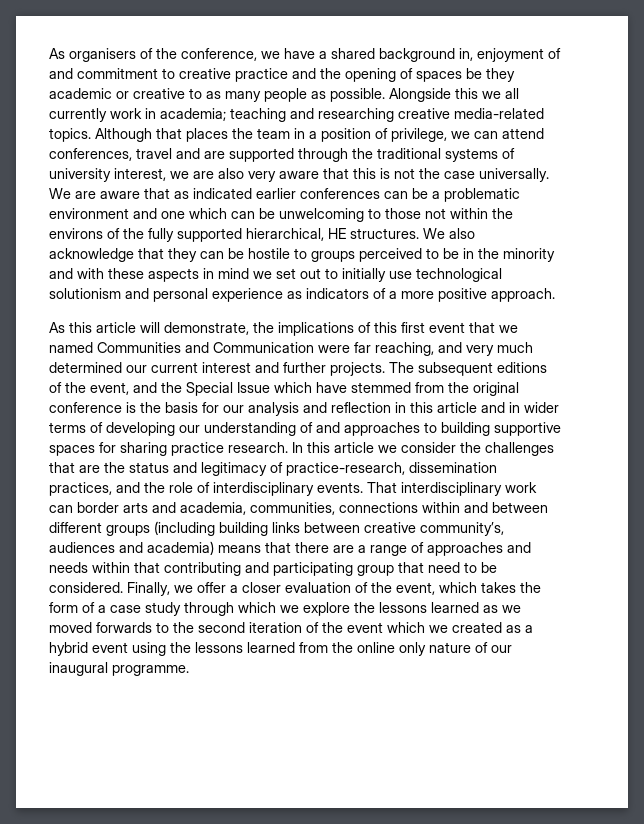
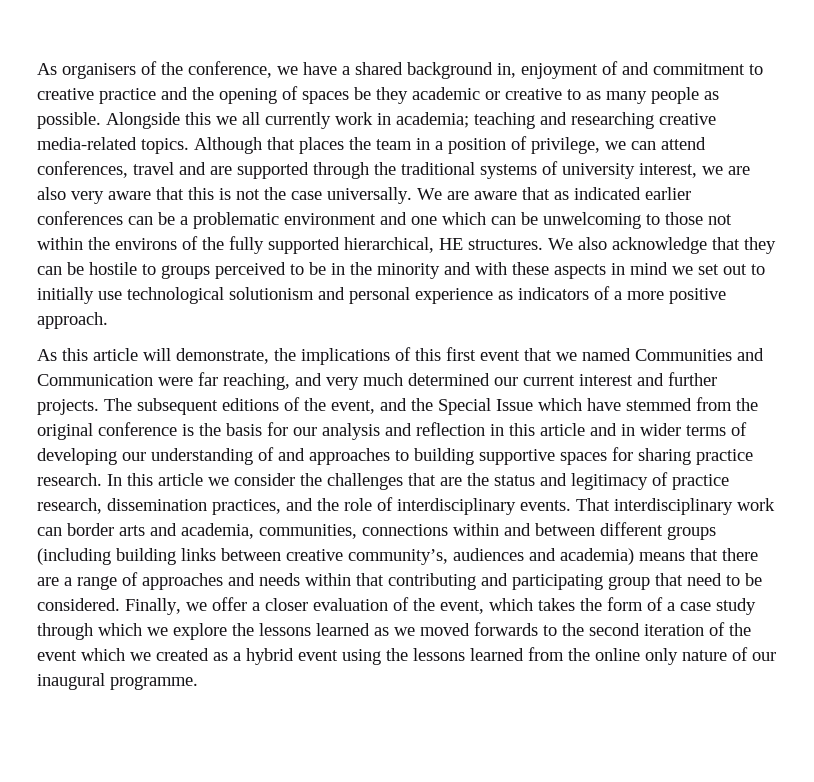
- In this article we consider the challenges that are the status and legitimacy of practice-research, dissemination practices, and the role of interdisciplinary events.
+ In this article we consider the challenges that are the status and legitimacy of practice research, dissemination practices, and the role of interdisciplinary events.

